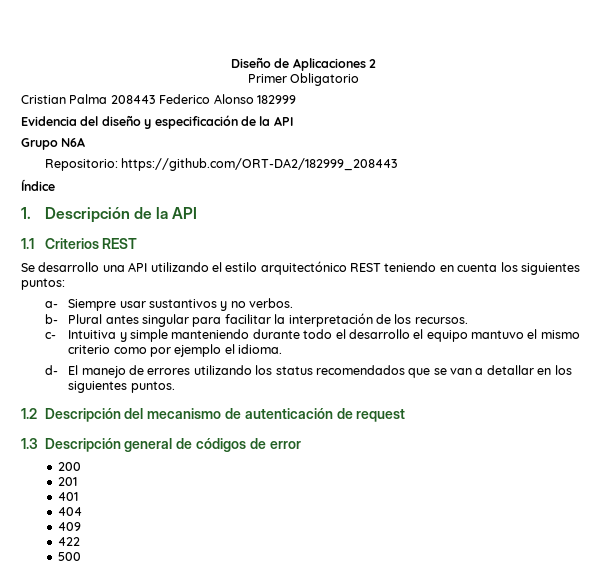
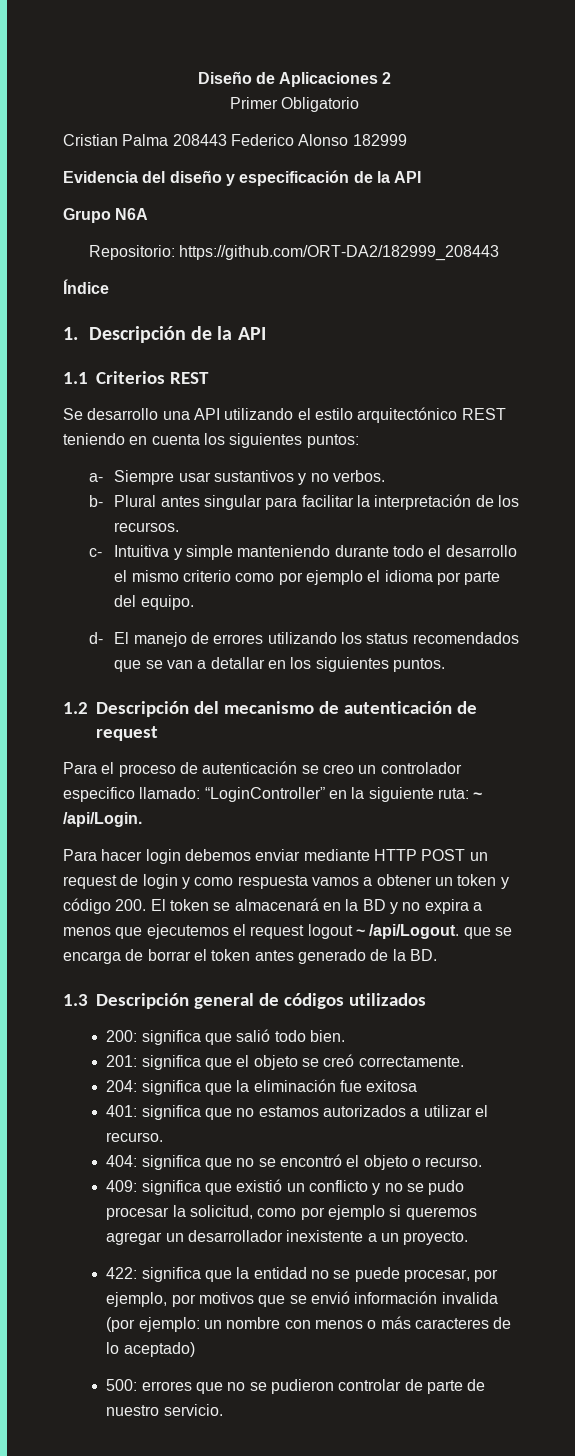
- c- Intuitiva y simple manteniendo durante todo el desarrollo el equipo mantuvo el mismo criterio como por ejemplo el idioma.
+ c- Intuitiva y simple manteniendo durante todo el desarrollo el mismo criterio como por ejemplo el idioma por parte del equipo.
+ Para el proceso de autenticación se creo un controlador especifico llamado: “LoginController” en la siguiente ruta: ~ /api/Login.
+ Para hacer login debemos enviar mediante HTTP POST un request de login y como respuesta vamos a obtener un token y código 200. El token se almacenará en la BD y no expira a menos que ejecutemos el request logout ~ /api/Logout. que se encarga de borrar el token antes generado de la BD.
- 1.3 Descripción general de códigos de error
- 200
- 201
- 401
- 404
- 409
- 422
- 500
+ 1.3 Descripción general de códigos utilizados
+ 200: significa que salió todo bien.
+ 201: significa que el objeto se creó correctamente.
+ 204: significa que la eliminación fue exitosa
+ 401: significa que no estamos autorizados a utilizar el recurso.
+ 404: significa que no se encontró el objeto o recurso.
+ 409: significa que existió un conflicto y no se pudo procesar la solicitud, como por ejemplo si queremos agregar un desarrollador inexistente a un proyecto.
+ 422: significa que la entidad no se puede procesar, por ejemplo, por motivos que se envió información invalida (por ejemplo: un nombre con menos o más caracteres de lo aceptado)
+ 500: errores que no se pudieron controlar de parte de nuestro servicio.

